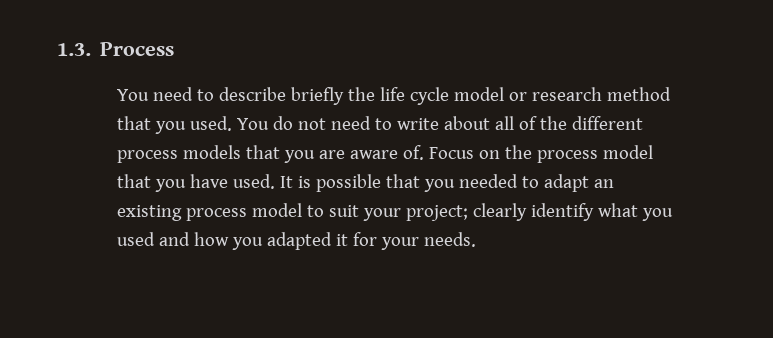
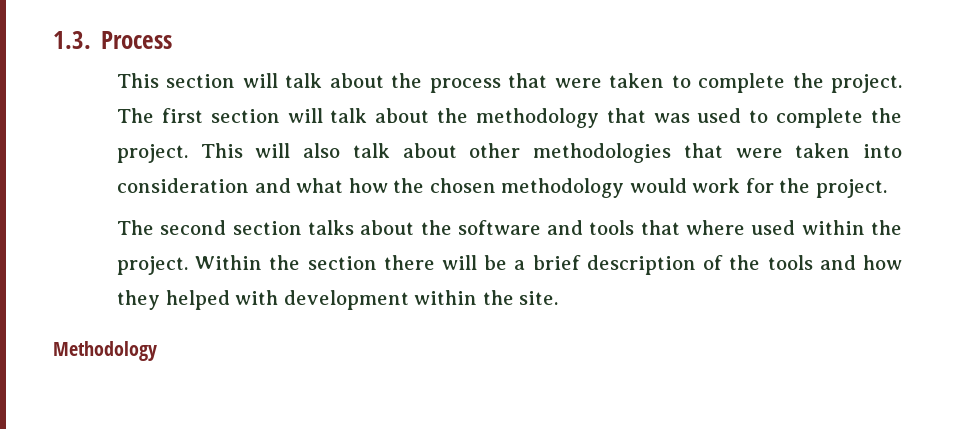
- You need to describe briefly the life cycle model or research method that you used. You do not need to write about all of the different process models that you are aware of. Focus on the process model that you have used. It is possible that you needed to adapt an existing process model to suit your project; clearly identify what you used and how you adapted it for your needs.
+ This section will talk about the process that were taken to complete the project. The first section will talk about the methodology that was used to complete the project. This will also talk about other methodologies that were taken into consideration and what how the chosen methodology would work for the project.
+ The second section talks about the software and tools that where used within the project. Within the section there will be a brief description of the tools and how they helped with development within the site.
+ Methodology

